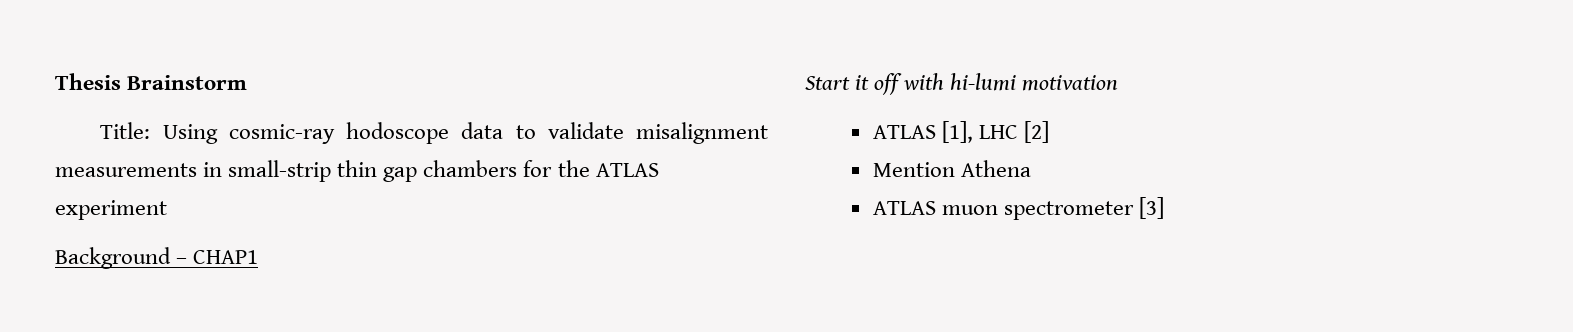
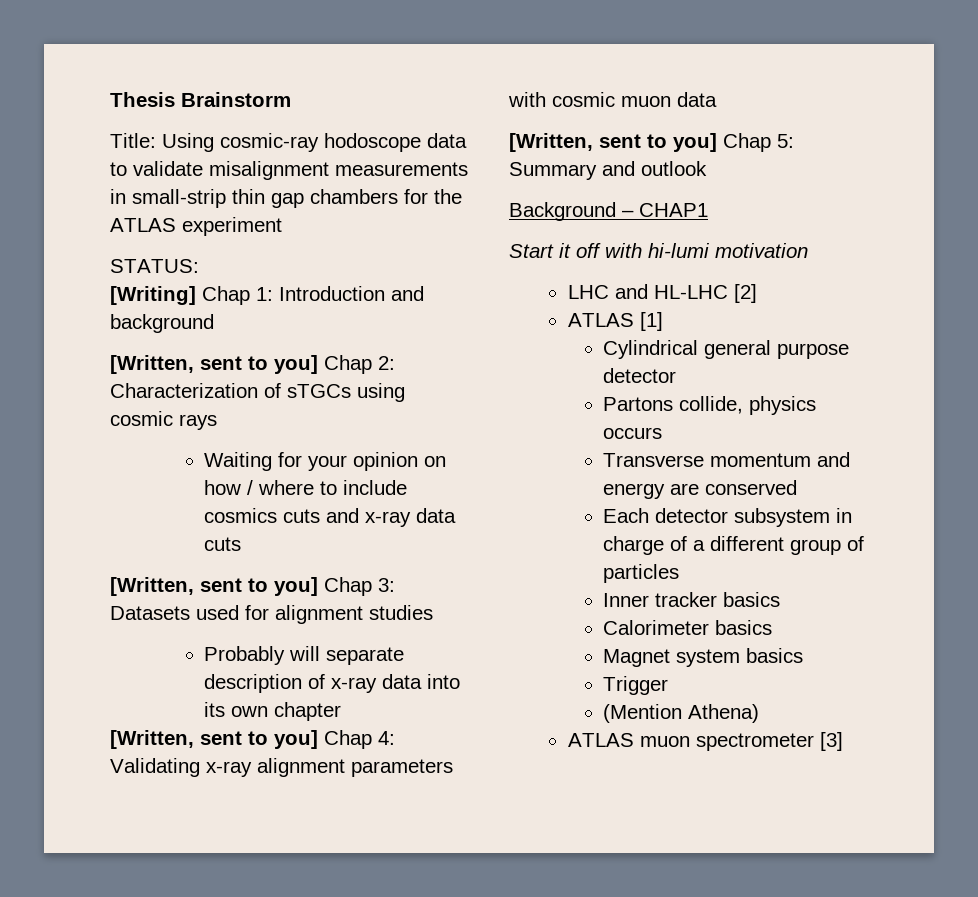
+ STATUS:
+ [Writing] Chap 1: Introduction and background
+ [Written, sent to you] Chap 2: Characterization of sTGCs using cosmic rays
+ Waiting for your opinion on how / where to include cosmics cuts and x-ray data cuts
+ [Written, sent to you] Chap 3: Datasets used for alignment studies
+ Probably will separate description of x-ray data into its own chapter
+ [Written, sent to you] Chap 4: Validating x-ray alignment parameters with cosmic muon data
+ [Written, sent to you] Chap 5: Summary and outlook
- ATLAS [1], LHC [2]
- Mention Athena
+ LHC and HL-LHC [2]
+ ATLAS [1]
+ Cylindrical general purpose detector
+ Partons collide, physics occurs
+ Transverse momentum and energy are conserved
+ Each detector subsystem in charge of a different group of particles
+ Inner tracker basics
+ Calorimeter basics
+ Magnet system basics
+ Trigger
+ (Mention Athena)

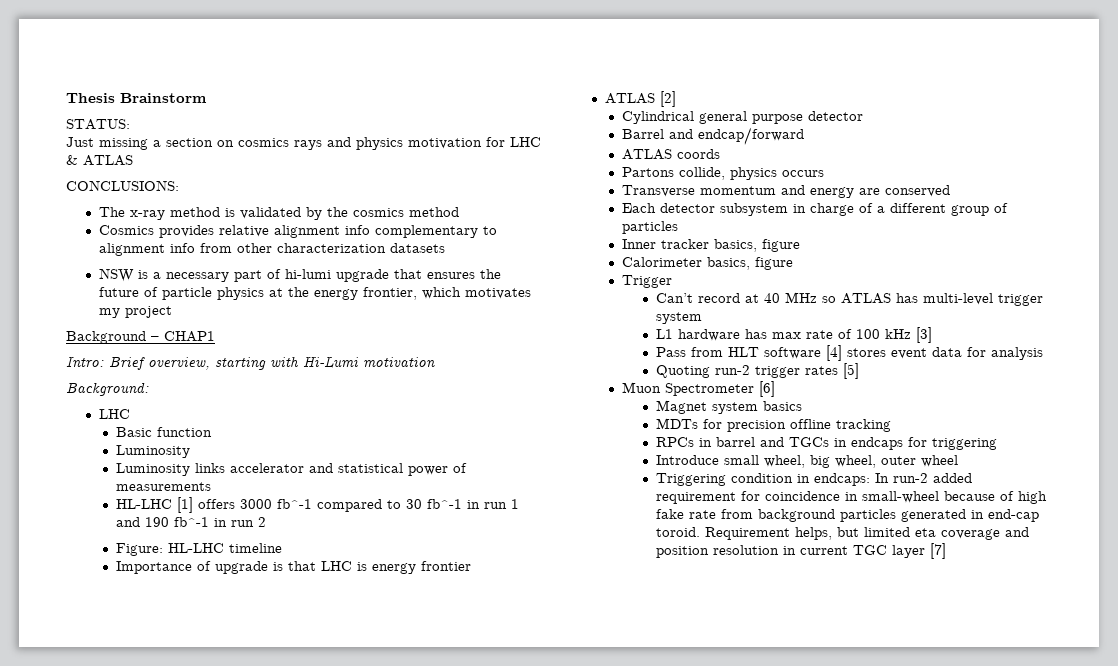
- Title: Using cosmic-ray hodoscope data to validate misalignment measurements in small-strip thin gap chambers for the ATLAS experiment
  STATUS:
- [Writing] Chap 1: Introduction and background
- [Written, sent to you] Chap 2: Characterization of sTGCs using cosmic rays
- Waiting for your opinion on how / where to include cosmics cuts and x-ray data cuts
- [Written, sent to you] Chap 3: Datasets used for alignment studies
- Probably will separate description of x-ray data into its own chapter
- [Written, sent to you] Chap 4: Validating x-ray alignment parameters with cosmic muon data
- [Written, sent to you] Chap 5: Summary and outlook
+ Just missing a section on cosmics rays and physics motivation for LHC & ATLAS
+ CONCLUSIONS:
+ The x-ray method is validated by the cosmics method
+ Cosmics provides relative alignment info complementary to alignment info from other characterization datasets
+ NSW is a necessary part of hi-lumi upgrade that ensures the future of particle physics at the energy frontier, which motivates my project
  Background – CHAP1
- Start it off with hi-lumi motivation
- LHC and HL-LHC [2]
- ATLAS [1]
+ Intro: Brief overview, starting with Hi-Lumi motivation
+ Background:
+ LHC
+ Basic function
+ Luminosity
+ Luminosity links accelerator and statistical power of measurements
+ HL-LHC [1] offers 3000 fb^-1 compared to 30 fb^-1 in run 1 and 190 fb^-1 in run 2
+ Figure: HL-LHC timeline
+ Importance of upgrade is that LHC is energy frontier
+ ATLAS [2]
+ Barrel and endcap/forward
+ ATLAS coords
- Inner tracker basics
+ Inner tracker basics, figure
- Calorimeter basics
+ Calorimeter basics, figure
+ Trigger
+ Can’t record at 40 MHz so ATLAS has multi-level trigger system
+ L1 hardware has max rate of 100 kHz [3]
+ Pass from HLT software [4] stores event data for analysis
+ Quoting run-2 trigger rates [5]
+ Muon Spectrometer [6]
  Magnet system basics
- Trigger
- (Mention Athena)
- ATLAS muon spectrometer [3]
+ MDTs for precision offline tracking
+ RPCs in barrel and TGCs in endcaps for triggering
+ Introduce small wheel, big wheel, outer wheel
+ Triggering condition in endcaps: In run-2 added requirement for coincidence in small-wheel because of high fake rate from background particles generated in end-cap toroid. Requirement helps, but limited eta coverage and position resolution in current TGC layer [7]

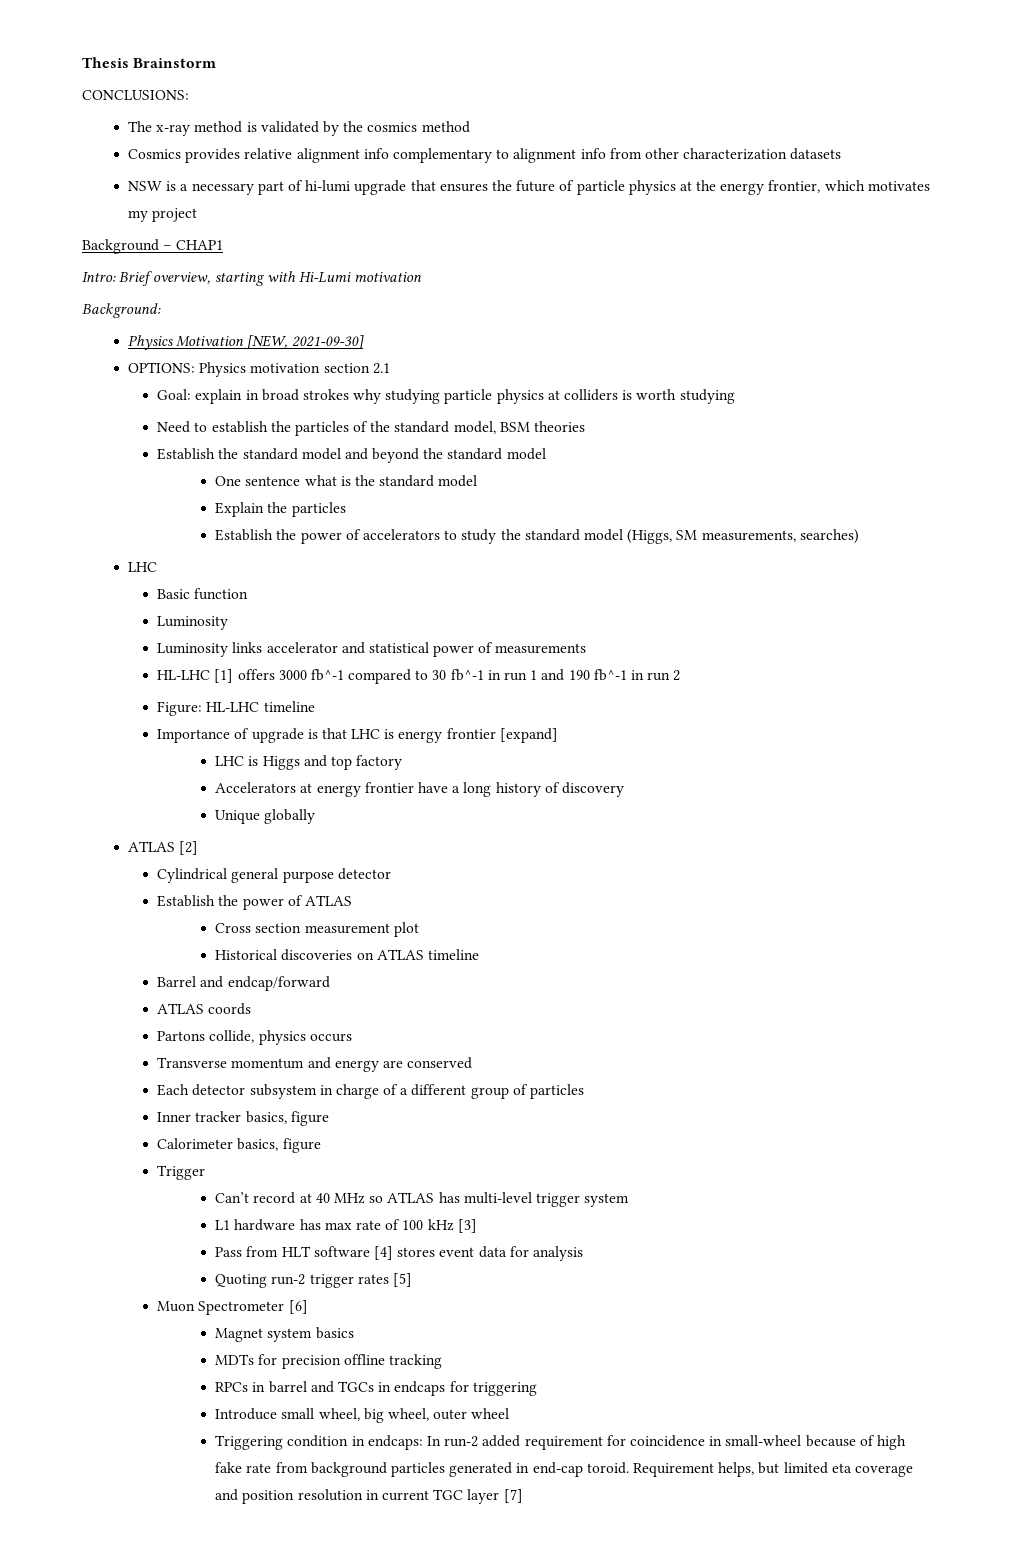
- STATUS:
- Just missing a section on cosmics rays and physics motivation for LHC & ATLAS
+ Physics Motivation [NEW, 2021-09-30]
+ OPTIONS: Physics motivation section 2.1
+ Goal: explain in broad strokes why studying particle physics at colliders is worth studying
+ Need to establish the particles of the standard model, BSM theories
+ Establish the standard model and beyond the standard model
+ One sentence what is the standard model
+ Explain the particles
+ Establish the power of accelerators to study the standard model (Higgs, SM measurements, searches)
- Importance of upgrade is that LHC is energy frontier
+ Importance of upgrade is that LHC is energy frontier [expand]
+ LHC is Higgs and top factory
+ Accelerators at energy frontier have a long history of discovery
+ Unique globally
+ Establish the power of ATLAS
+ Cross section measurement plot
+ Historical discoveries on ATLAS timeline

